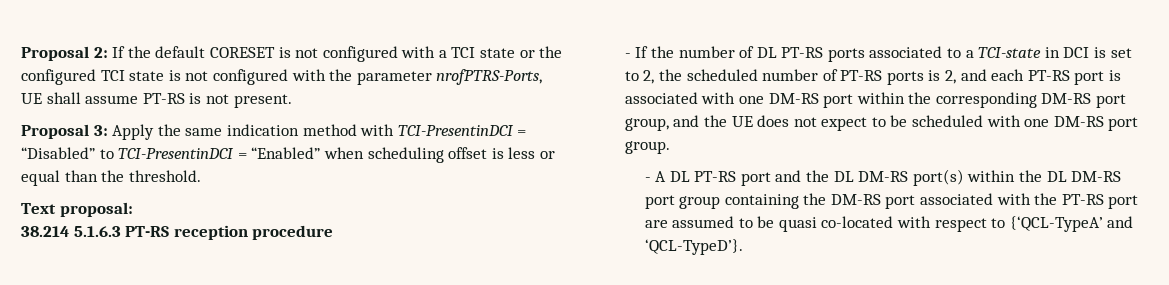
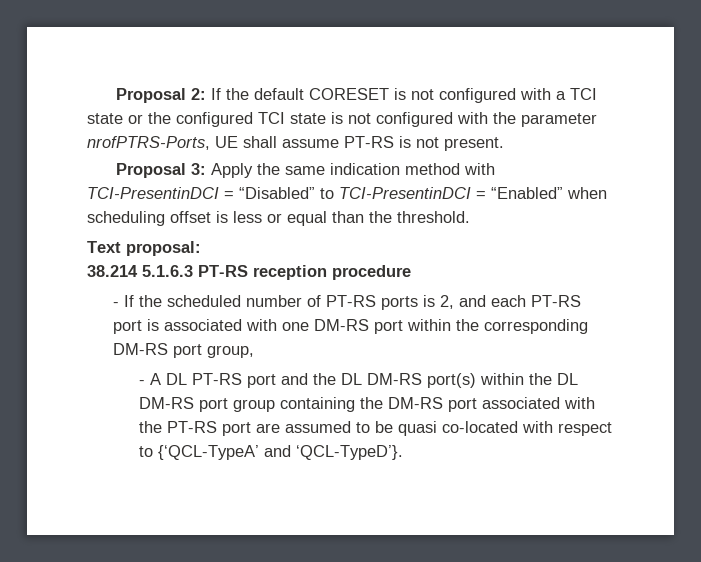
- - If the number of DL PT-RS ports associated to a TCI-state in DCI is set to 2, the scheduled number of PT-RS ports is 2, and each PT-RS port is associated with one DM-RS port within the corresponding DM-RS port group, and the UE does not expect to be scheduled with one DM-RS port group.
+ - If the scheduled number of PT-RS ports is 2, and each PT-RS port is associated with one DM-RS port within the corresponding DM-RS port group,

